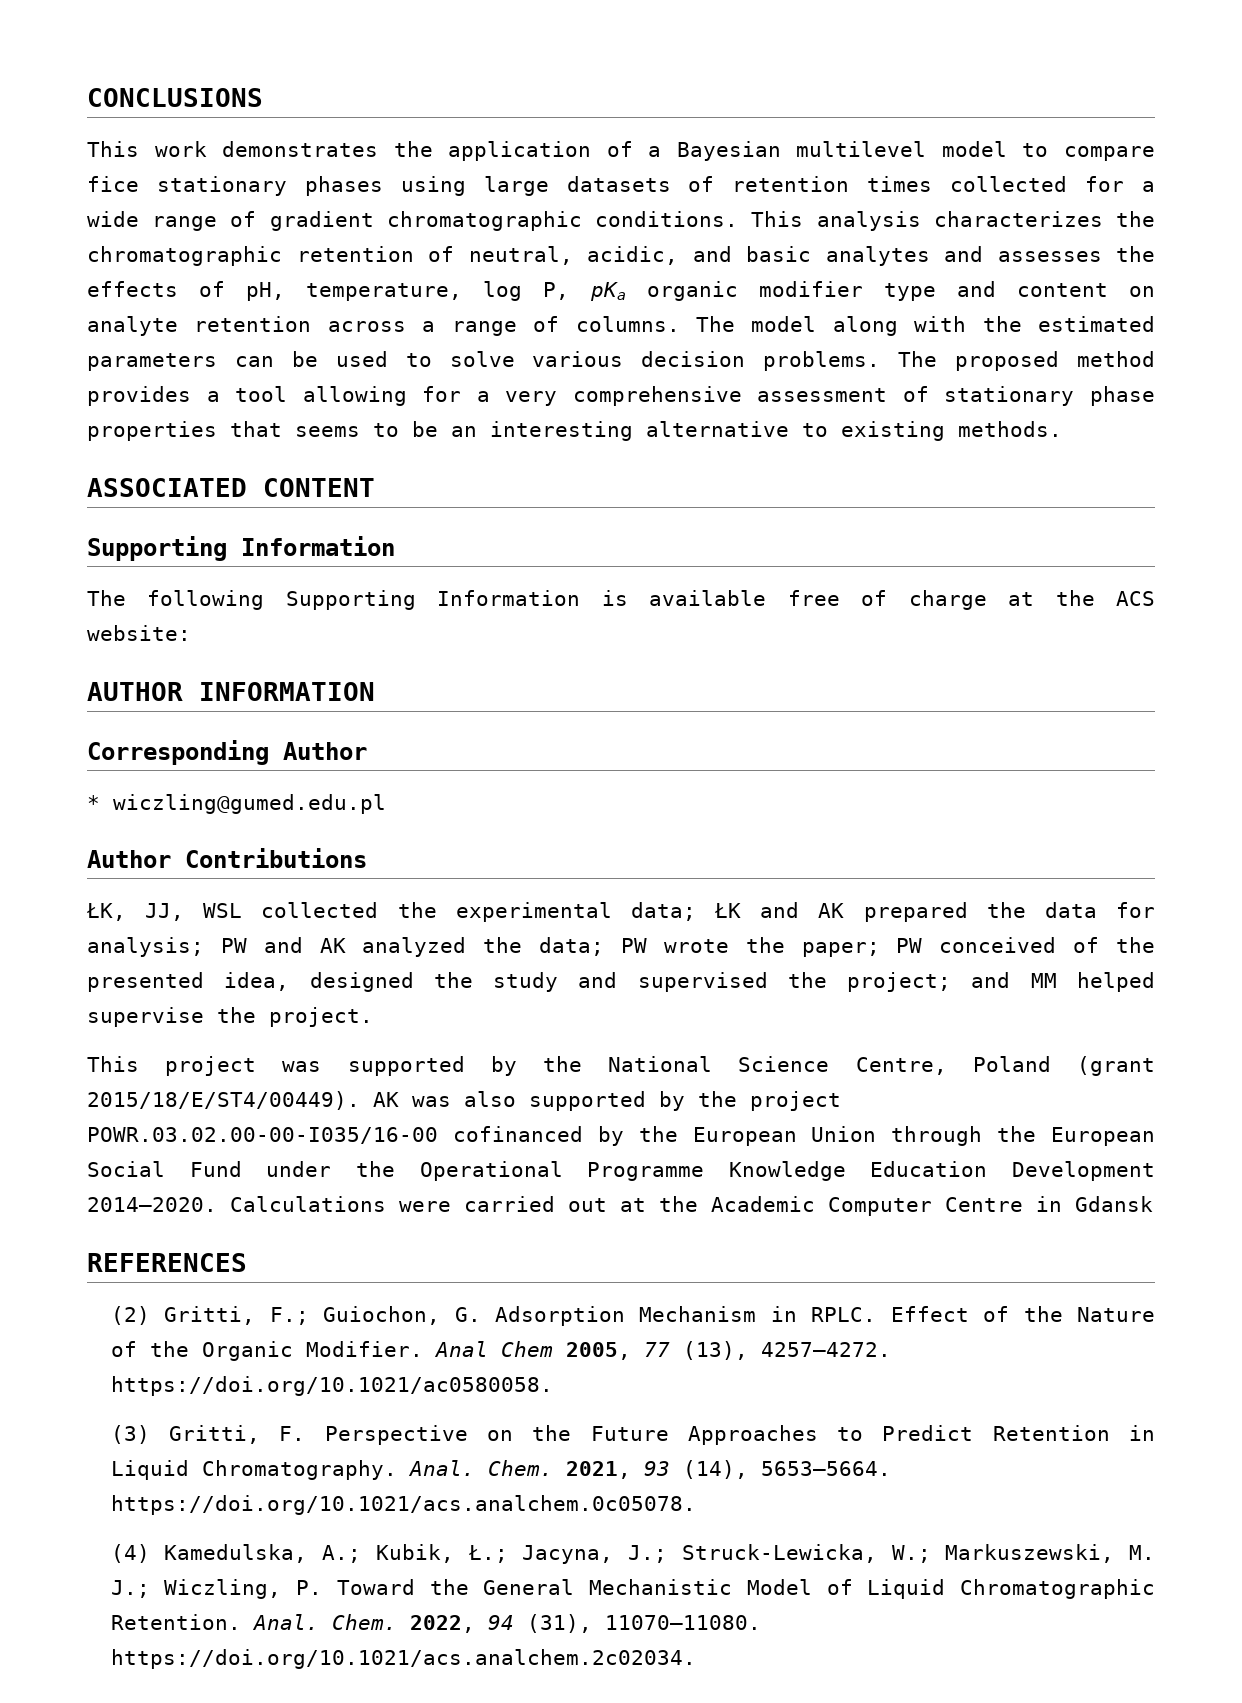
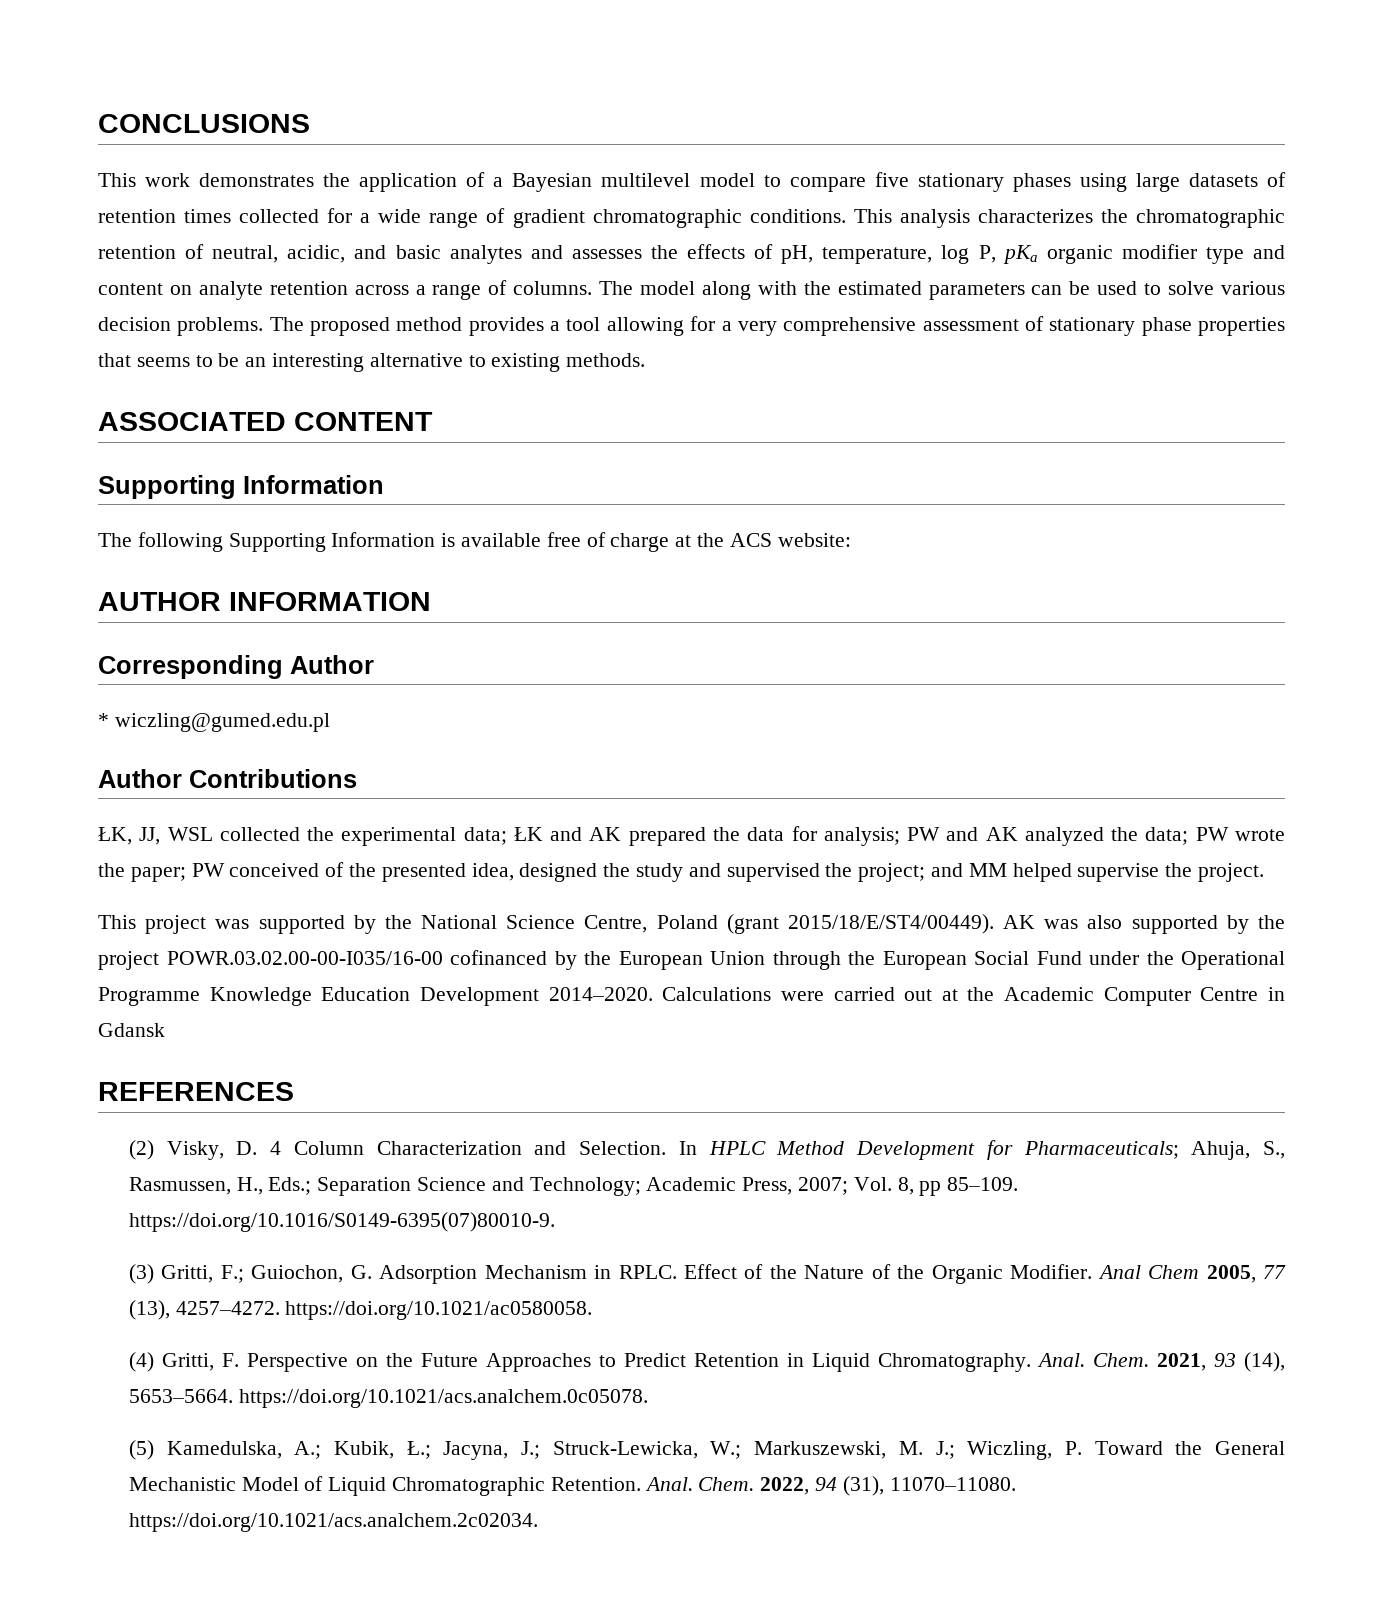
- This work demonstrates the application of a Bayesian multilevel model to compare fice stationary phases using large datasets of retention times collected for a wide range of gradient chromatographic conditions.
+ This work demonstrates the application of a Bayesian multilevel model to compare five stationary phases using large datasets of retention times collected for a wide range of gradient chromatographic conditions.
- (2) Gritti, F.; Guiochon, G. Adsorption Mechanism in RPLC.
+ (2) Visky, D. 4 Column Characterization and Selection. In HPLC Method Development for Pharmaceuticals; Ahuja, S., Rasmussen, H., Eds.; Separation Science and Technology; Academic Press, 2007; Vol. 8, pp 85–109. https://doi.org/10.1016/S0149-6395(07)80010-9.
+ (3) Gritti, F.; Guiochon, G. Adsorption Mechanism in RPLC.
- (3) Gritti, F. Perspective on the Future Approaches to Predict Retention in Liquid Chromatography.
+ (4) Gritti, F. Perspective on the Future Approaches to Predict Retention in Liquid Chromatography.
- (4) Kamedulska, A.; Kubik, Ł.; Jacyna, J.; Struck-Lewicka, W.; Markuszewski, M. J.; Wiczling, P. Toward the General Mechanistic Model of Liquid Chromatographic Retention.
+ (5) Kamedulska, A.; Kubik, Ł.; Jacyna, J.; Struck-Lewicka, W.; Markuszewski, M. J.; Wiczling, P. Toward the General Mechanistic Model of Liquid Chromatographic Retention.

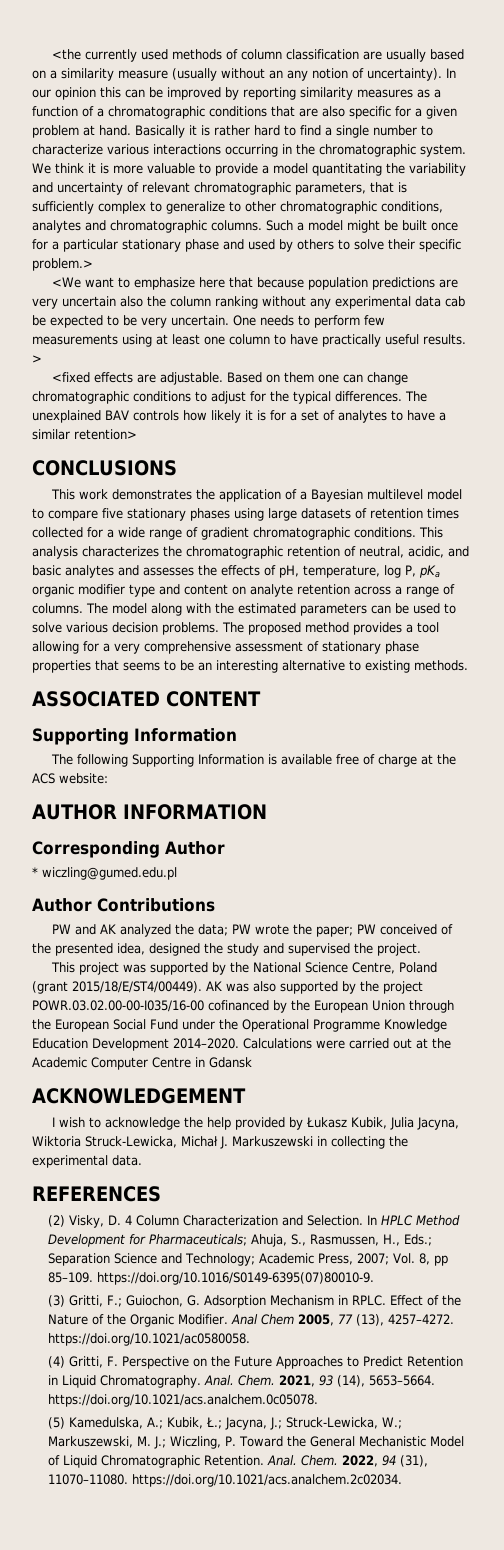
+ <the currently used methods of column classification are usually based on a similarity measure (usually without an any notion of uncertainty). In our opinion this can be improved by reporting similarity measures as a function of a chromatographic conditions that are also specific for a given problem at hand. Basically it is rather hard to find a single number to characterize various interactions occurring in the chromatographic system. We think it is more valuable to provide a model quantitating the variability and uncertainty of relevant chromatographic parameters, that is sufficiently complex to generalize to other chromatographic conditions, analytes and chromatographic columns. Such a model might be built once for a particular stationary phase and used by others to solve their specific problem.>
+ <We want to emphasize here that because population predictions are very uncertain also the column ranking without any experimental data cab be expected to be very uncertain. One needs to perform few measurements using at least one column to have practically useful results. >
+ <fixed effects are adjustable. Based on them one can change chromatographic conditions to adjust for the typical differences. The unexplained BAV controls how likely it is for a set of analytes to have a similar retention>
- ŁK, JJ, WSL collected the experimental data; ŁK and AK prepared the data for analysis; PW and AK analyzed the data; PW wrote the paper; PW conceived of the presented idea, designed the study and supervised the project; and MM helped supervise the project.
+ PW and AK analyzed the data; PW wrote the paper; PW conceived of the presented idea, designed the study and supervised the project.
+ ACKNOWLEDGEMENT
+ I wish to acknowledge the help provided by Łukasz Kubik, Julia Jacyna, Wiktoria Struck-Lewicka, Michał J. Markuszewski in collecting the experimental data.

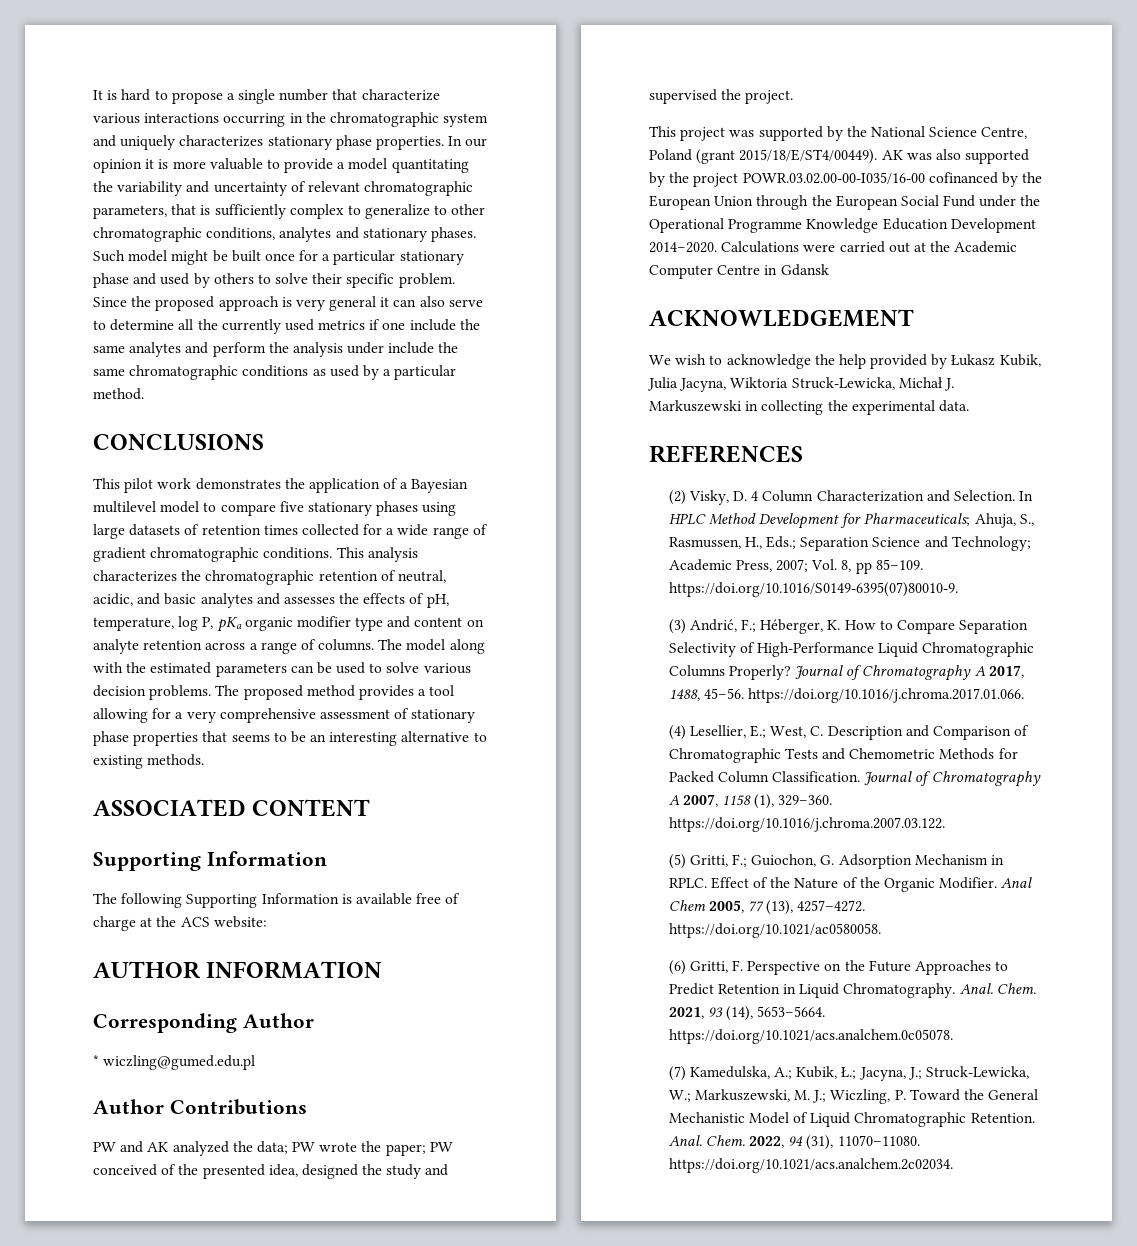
- <the currently used methods of column classification are usually based on a similarity measure (usually without an any notion of uncertainty). In our opinion this can be improved by reporting similarity measures as a function of a chromatographic conditions that are also specific for a given problem at hand. Basically it is rather hard to find a single number to characterize various interactions occurring in the chromatographic system. We think it is more valuable to provide a model quantitating the variability and uncertainty of relevant chromatographic parameters, that is sufficiently complex to generalize to other chromatographic conditions, analytes and chromatographic columns. Such a model might be built once for a particular stationary phase and used by others to solve their specific problem.>
- <We want to emphasize here that because population predictions are very uncertain also the column ranking without any experimental data cab be expected to be very uncertain. One needs to perform few measurements using at least one column to have practically useful results. >
- <fixed effects are adjustable. Based on them one can change chromatographic conditions to adjust for the typical differences. The unexplained BAV controls how likely it is for a set of analytes to have a similar retention>
+ It is hard to propose a single number that characterize various interactions occurring in the chromatographic system and uniquely characterizes stationary phase properties. In our opinion it is more valuable to provide a model quantitating the variability and uncertainty of relevant chromatographic parameters, that is sufficiently complex to generalize to other chromatographic conditions, analytes and stationary phases. Such model might be built once for a particular stationary phase and used by others to solve their specific problem. Since the proposed approach is very general it can also serve to determine all the currently used metrics if one include the same analytes and perform the analysis under include the same chromatographic conditions as used by a particular method.
- This work demonstrates the application of a Bayesian multilevel model to compare five stationary phases using large datasets of retention times collected for a wide range of gradient chromatographic conditions.
+ This pilot work demonstrates the application of a Bayesian multilevel model to compare five stationary phases using large datasets of retention times collected for a wide range of gradient chromatographic conditions.
- I wish to acknowledge the help provided by Łukasz Kubik, Julia Jacyna, Wiktoria Struck-Lewicka, Michał J. Markuszewski in collecting the experimental data.
+ We wish to acknowledge the help provided by Łukasz Kubik, Julia Jacyna, Wiktoria Struck-Lewicka, Michał J. Markuszewski in collecting the experimental data.
- (3) Gritti, F.; Guiochon, G. Adsorption Mechanism in RPLC.
+ (3) Andrić, F.; Héberger, K. How to Compare Separation Selectivity of High-Performance Liquid Chromatographic Columns Properly? Journal of Chromatography A 2017, 1488, 45–56. https://doi.org/10.1016/j.chroma.2017.01.066.
+ (4) Lesellier, E.; West, C. Description and Comparison of Chromatographic Tests and Chemometric Methods for Packed Column Classification. Journal of Chromatography A 2007, 1158 (1), 329–360. https://doi.org/10.1016/j.chroma.2007.03.122.
+ (5) Gritti, F.; Guiochon, G. Adsorption Mechanism in RPLC.
- (4) Gritti, F. Perspective on the Future Approaches to Predict Retention in Liquid Chromatography.
+ (6) Gritti, F. Perspective on the Future Approaches to Predict Retention in Liquid Chromatography.
- (5) Kamedulska, A.; Kubik, Ł.; Jacyna, J.; Struck-Lewicka, W.; Markuszewski, M. J.; Wiczling, P. Toward the General Mechanistic Model of Liquid Chromatographic Retention.
+ (7) Kamedulska, A.; Kubik, Ł.; Jacyna, J.; Struck-Lewicka, W.; Markuszewski, M. J.; Wiczling, P. Toward the General Mechanistic Model of Liquid Chromatographic Retention.

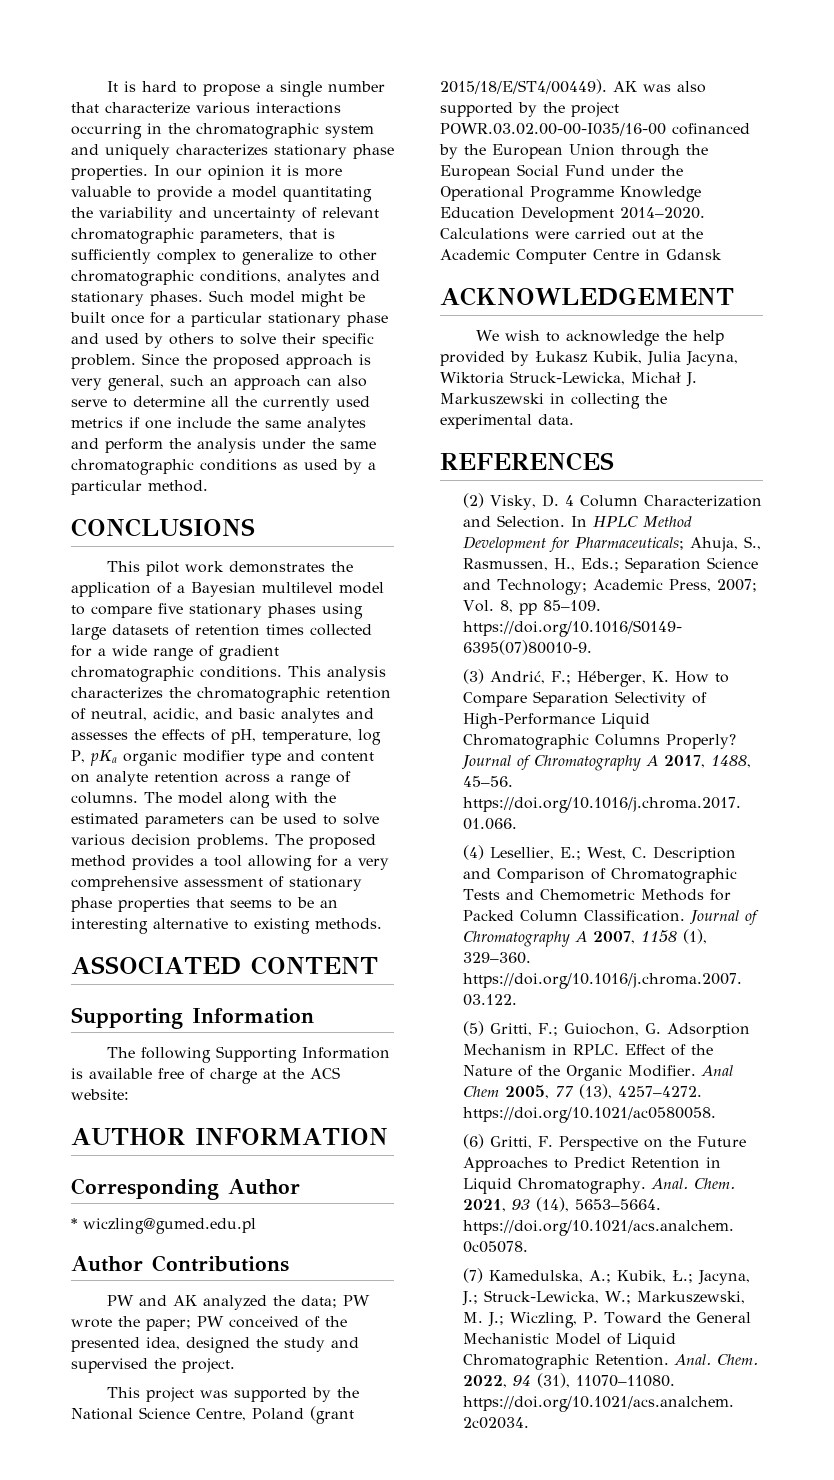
- Since the proposed approach is very general it can also serve to determine all the currently used metrics if one include the same analytes and perform the analysis under include the same chromatographic conditions as used by a particular method.
+ Since the proposed approach is very general, such an approach can also serve to determine all the currently used metrics if one include the same analytes and perform the analysis under the same chromatographic conditions as used by a particular method.

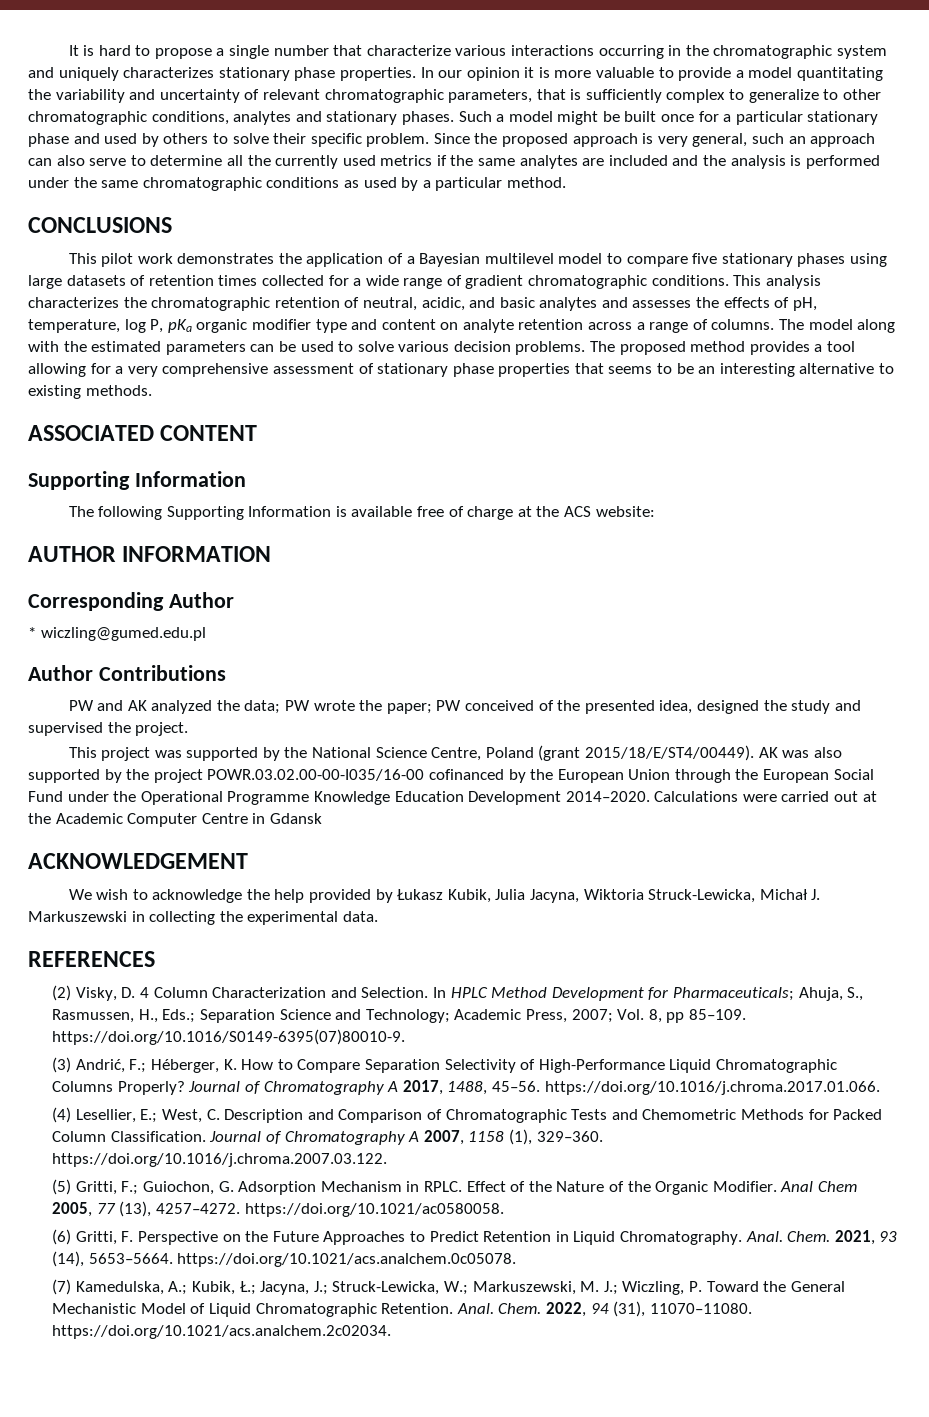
- Such model might be built once for a particular stationary phase and used by others to solve their specific problem.
+ Such a model might be built once for a particular stationary phase and used by others to solve their specific problem.
- Since the proposed approach is very general, such an approach can also serve to determine all the currently used metrics if one include the same analytes and perform the analysis under the same chromatographic conditions as used by a particular method.
+ Since the proposed approach is very general, such an approach can also serve to determine all the currently used metrics if the same analytes are included and the analysis is performed under the same chromatographic conditions as used by a particular method.

